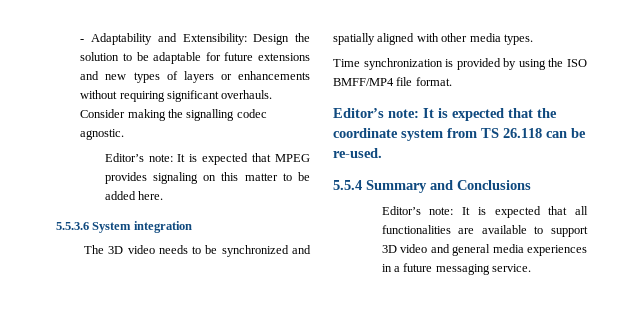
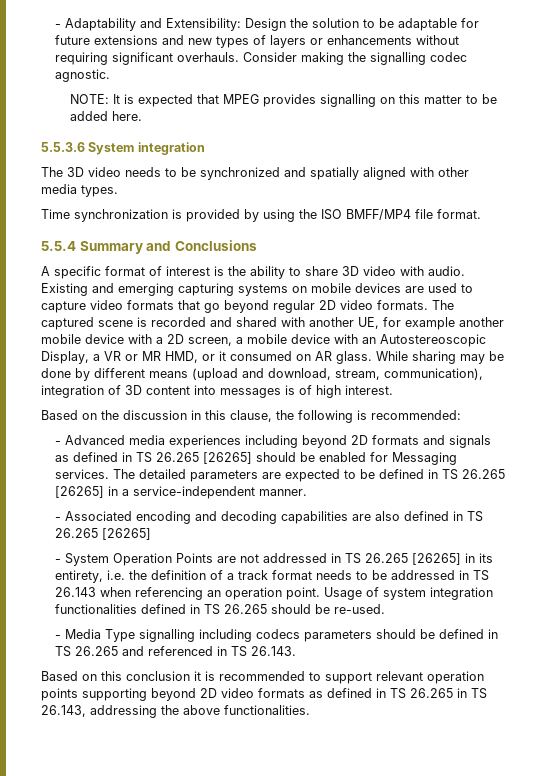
- Editor’s note: It is expected that MPEG provides signaling on this matter to be added here.
+ NOTE: It is expected that MPEG provides signalling on this matter to be added here.
- Editor’s note: It is expected that the coordinate system from TS 26.118 can be re-used.
  5.5.4 Summary and Conclusions
- Editor’s note: It is expected that all functionalities are available to support 3D video and general media experiences in a future messaging service.
+ A specific format of interest is the ability to share 3D video with audio. Existing and emerging capturing systems on mobile devices are used to capture video formats that go beyond regular 2D video formats. The captured scene is recorded and shared with another UE, for example another mobile device with a 2D screen, a mobile device with an Autostereoscopic Display, a VR or MR HMD, or it consumed on AR glass. While sharing may be done by different means (upload and download, stream, communication), integration of 3D content into messages is of high interest.
+ Based on the discussion in this clause, the following is recommended:
+ - Advanced media experiences including beyond 2D formats and signals as defined in TS 26.265 [26265] should be enabled for Messaging services. The detailed parameters are expected to be defined in TS 26.265 [26265] in a service-independent manner.
+ - Associated encoding and decoding capabilities are also defined in TS 26.265 [26265]
+ - System Operation Points are not addressed in TS 26.265 [26265] in its entirety, i.e. the definition of a track format needs to be addressed in TS 26.143 when referencing an operation point. Usage of system integration functionalities defined in TS 26.265 should be re-used.
+ - Media Type signalling including codecs parameters should be defined in TS 26.265 and referenced in TS 26.143.
+ Based on this conclusion it is recommended to support relevant operation points supporting beyond 2D video formats as defined in TS 26.265 in TS 26.143, addressing the above functionalities.

